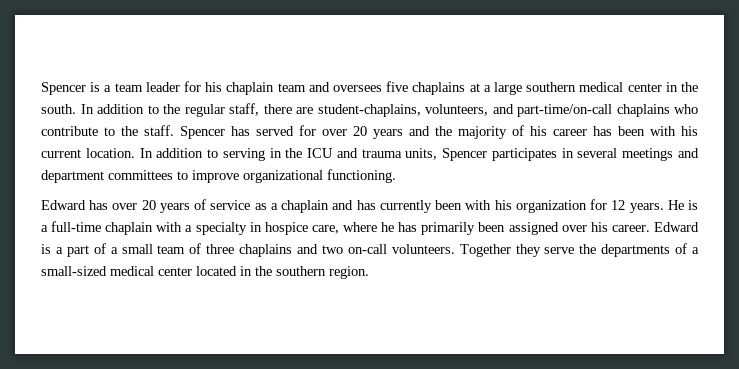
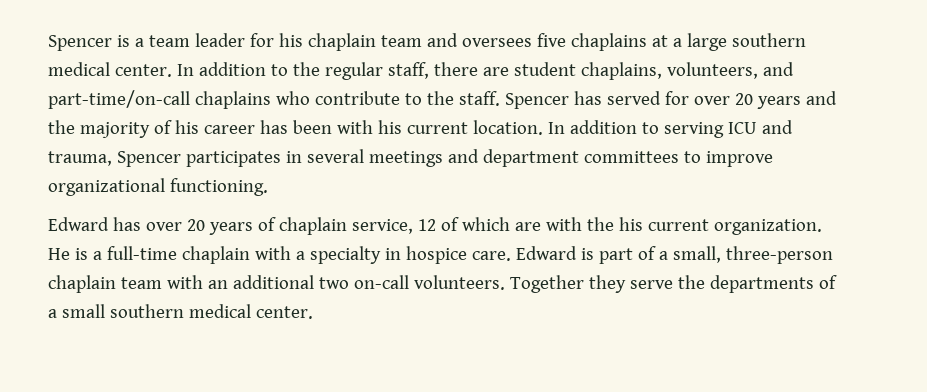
- Spencer is a team leader for his chaplain team and oversees five chaplains at a large southern medical center in the south.
+ Spencer is a team leader for his chaplain team and oversees five chaplains at a large southern medical center.
- In addition to the regular staff, there are student-chaplains, volunteers, and part-time/on-call chaplains who contribute to the staff.
+ In addition to the regular staff, there are student chaplains, volunteers, and part-time/on-call chaplains who contribute to the staff.
- In addition to serving in the ICU and trauma units, Spencer participates in several meetings and department committees to improve organizational functioning.
+ In addition to serving ICU and trauma, Spencer participates in several meetings and department committees to improve organizational functioning.
- Edward has over 20 years of service as a chaplain and has currently been with his organization for 12 years.
+ Edward has over 20 years of chaplain service, 12 of which are with the his current organization.
- He is a full-time chaplain with a specialty in hospice care, where he has primarily been assigned over his career.
+ He is a full-time chaplain with a specialty in hospice care.
- Edward is a part of a small team of three chaplains and two on-call volunteers.
+ Edward is part of a small, three-person chaplain team with an additional two on-call volunteers.
- Together they serve the departments of a small-sized medical center located in the southern region.
+ Together they serve the departments of a small southern medical center.

